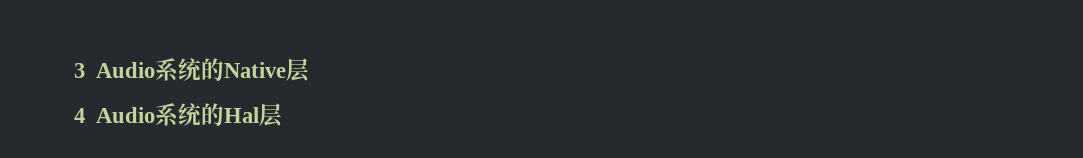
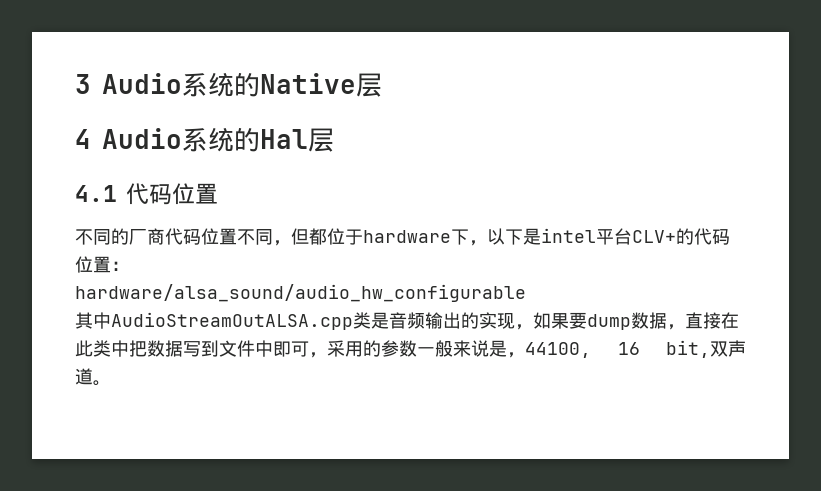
+ 4.1代码位置
+ 不同的厂商代码位置不同，但都位于hardware下，以下是intel平台CLV+的代码位置：
+ hardware/alsa_sound/audio_hw_configurable
+ 其中AudioStreamOutALSA.cpp类是音频输出的实现，如果要dump数据，直接在此类中把数据写到文件中即可，采用的参数一般来说是，44100, 16 bit,双声道。

